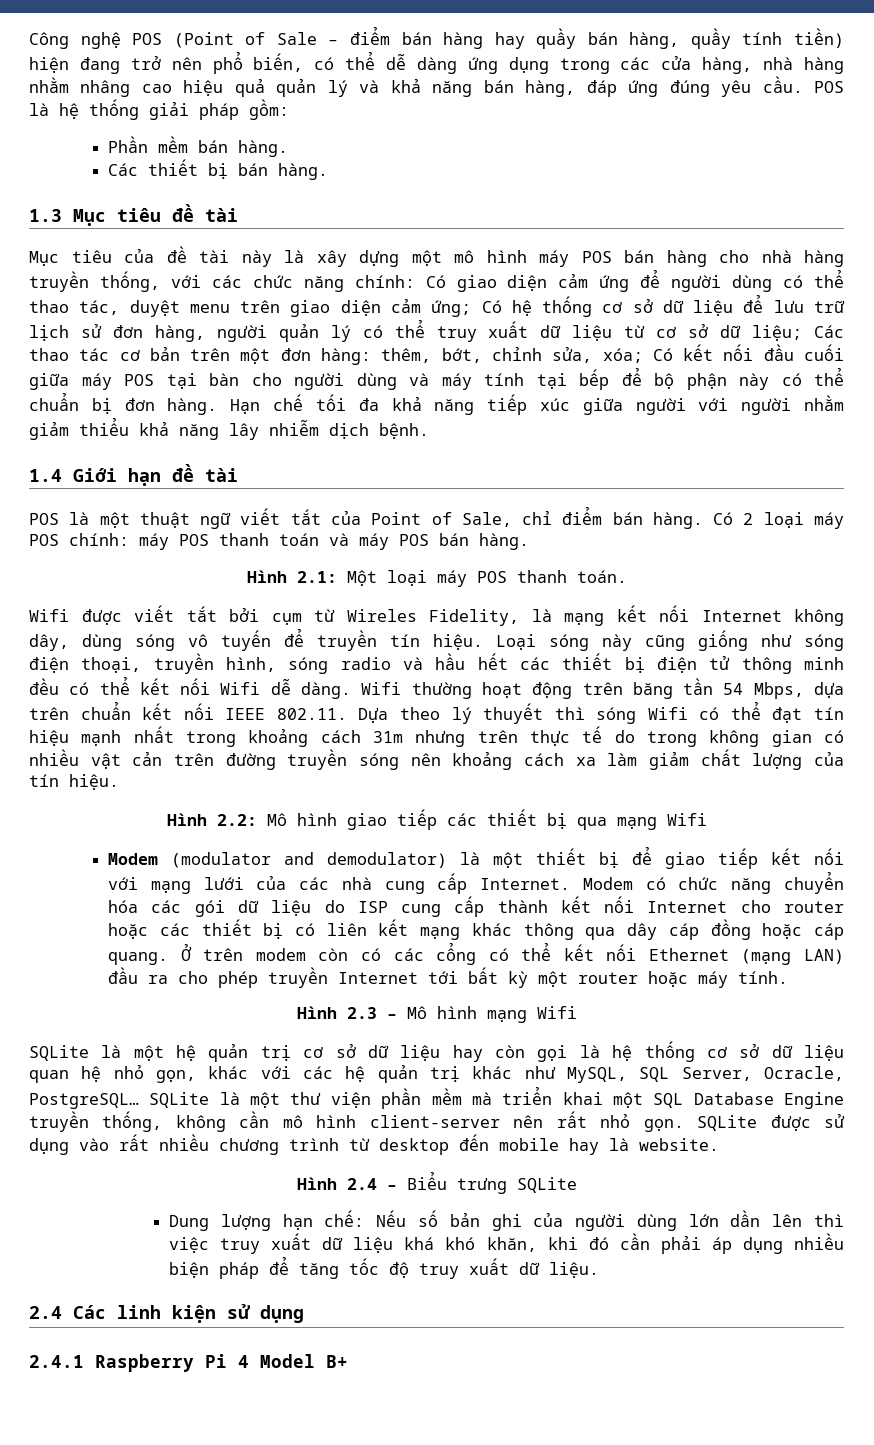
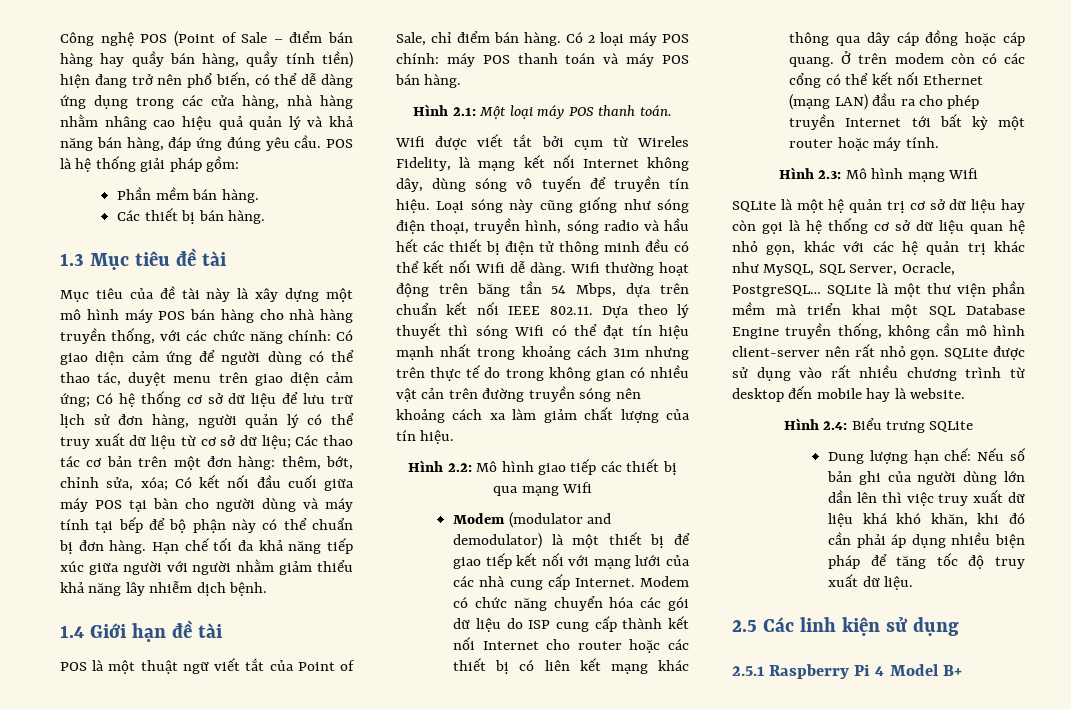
- Hình 2.3 – Mô hình mạng Wifi
+ Hình 2.3: Mô hình mạng Wifi
- Hình 2.4 – Biểu trưng SQLite
+ Hình 2.4: Biểu trưng SQLite
- 2.4 Các linh kiện sử dụng
+ 2.5 Các linh kiện sử dụng
- 2.4.1 Raspberry Pi 4 Model B+
+ 2.5.1 Raspberry Pi 4 Model B+

